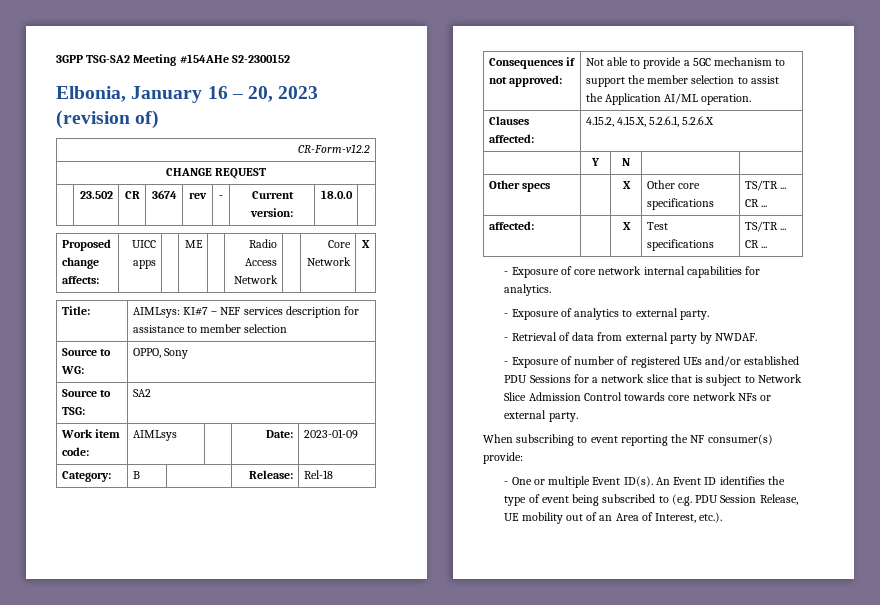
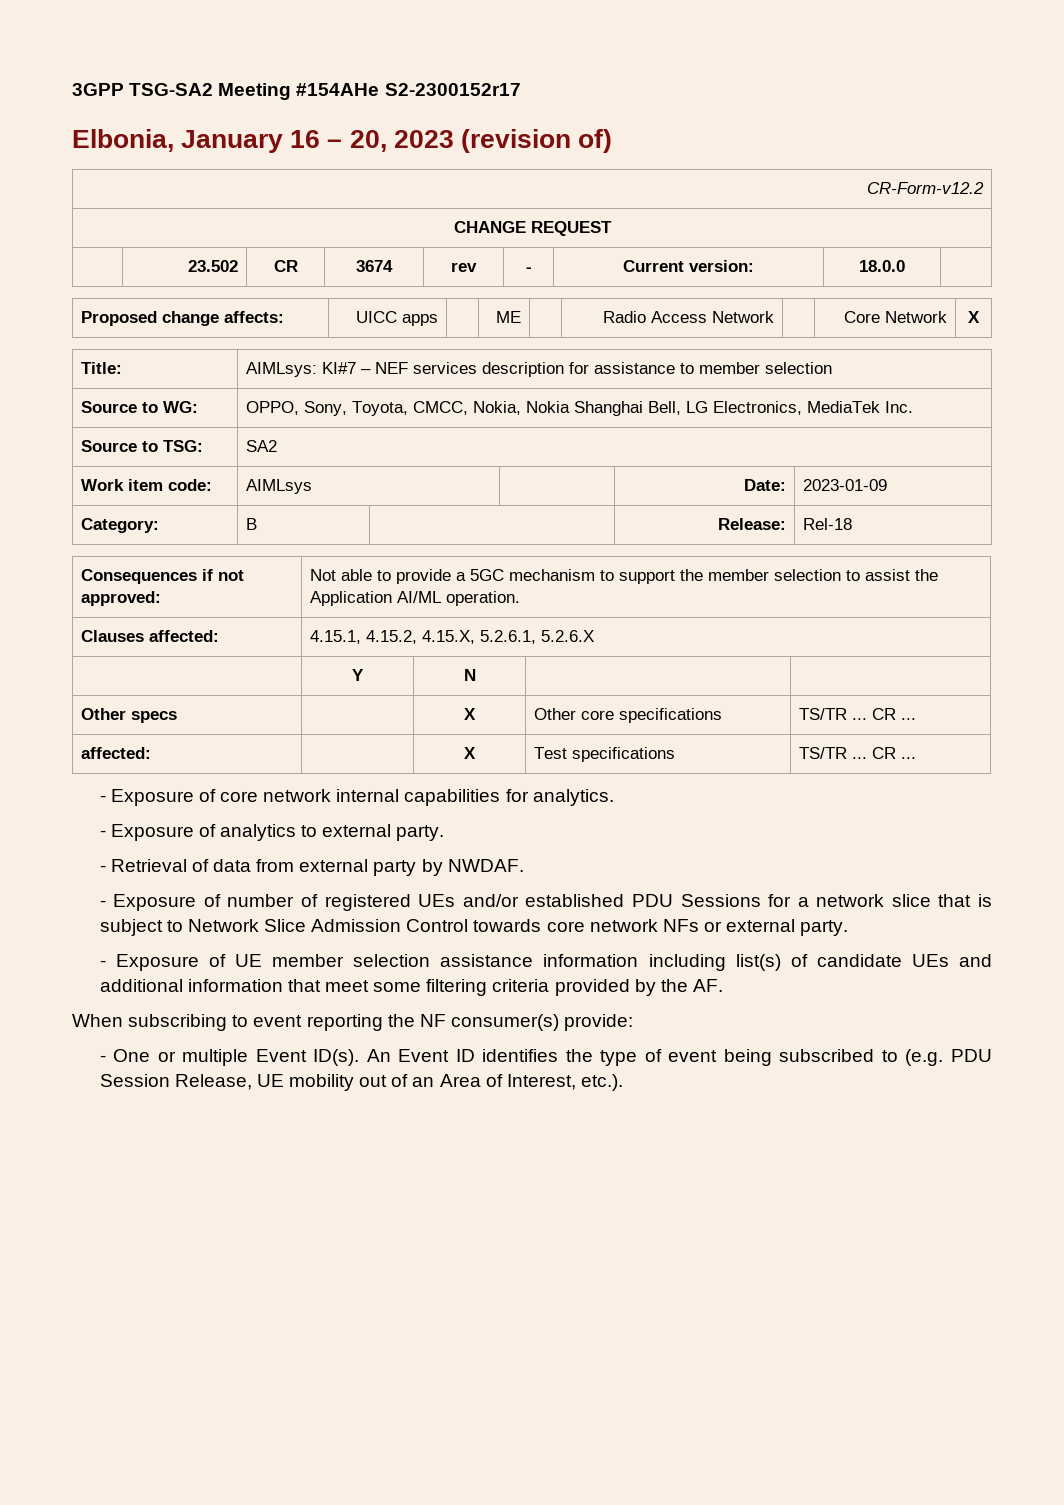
- 3GPP TSG-SA2 Meeting #154AHe S2-2300152
+ 3GPP TSG-SA2 Meeting #154AHe S2-2300152r17
- Source to WG: | OPPO, Sony
+ Source to WG: | OPPO, Sony, Toyota, CMCC, Nokia, Nokia Shanghai Bell, LG Electronics, MediaTek Inc.
- Clauses affected: | 4.15.2, 4.15.X, 5.2.6.1, 5.2.6.X
+ Clauses affected: | 4.15.1, 4.15.2, 4.15.X, 5.2.6.1, 5.2.6.X
+ - Exposure of UE member selection assistance information including list(s) of candidate UEs and additional information that meet some filtering criteria provided by the AF.

